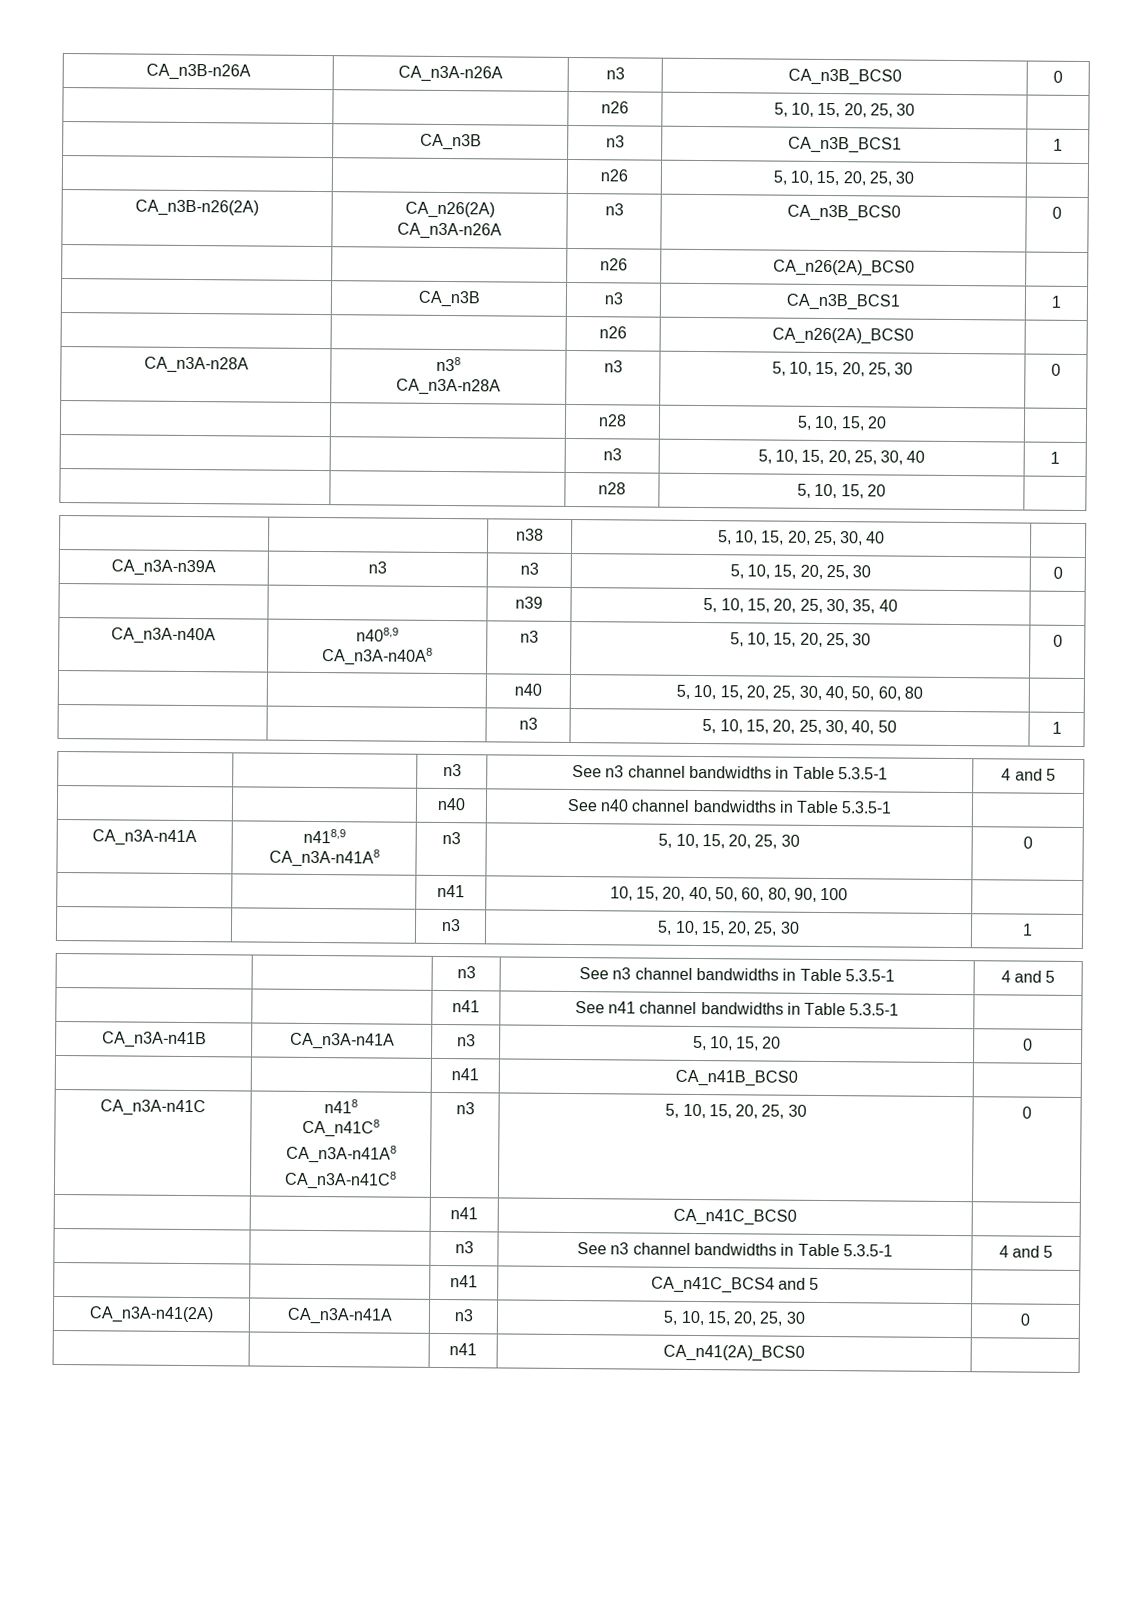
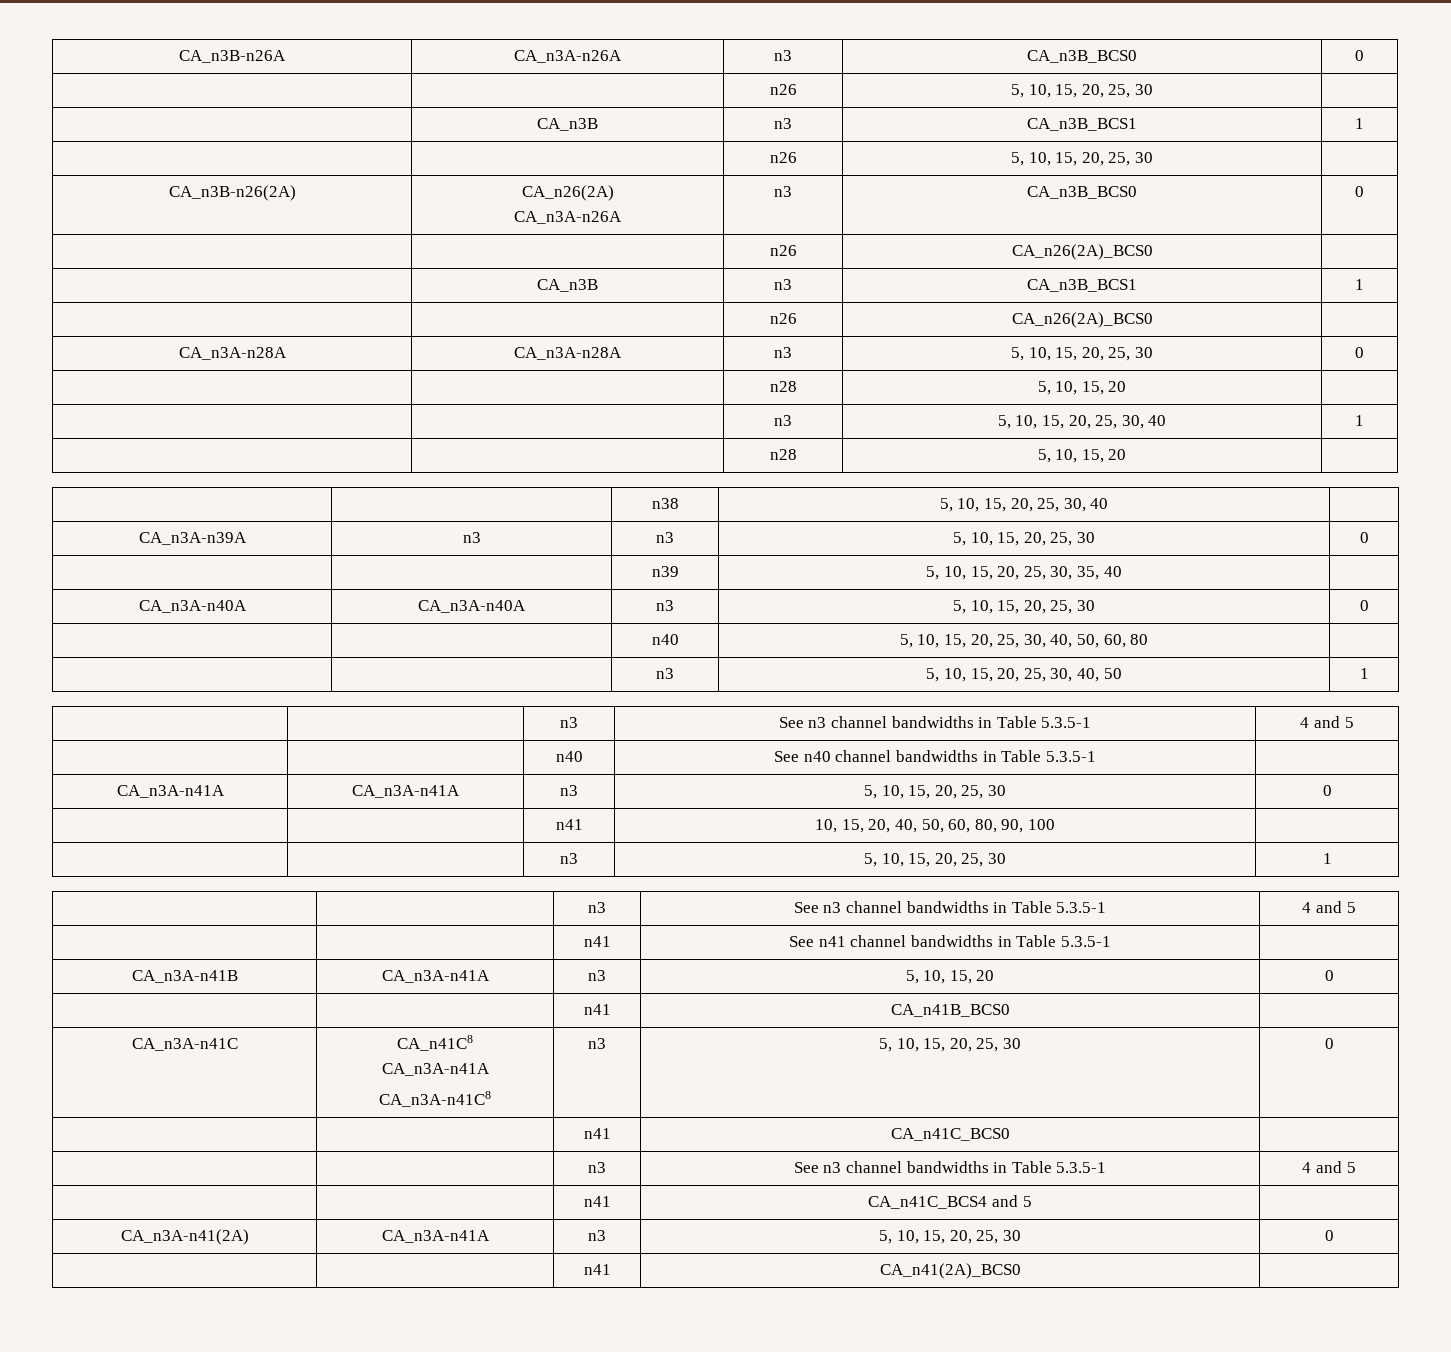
- CA_n3A-n28A | n38
- CA_n3A-n28A | n3 | 5, 10, 15, 20, 25, 30 | 0
+ CA_n3A-n28A | CA_n3A-n28A | n3 | 5, 10, 15, 20, 25, 30 | 0
- CA_n3A-n40A | n408,9
- CA_n3A-n40A8 | n3 | 5, 10, 15, 20, 25, 30 | 0
+ CA_n3A-n40A | CA_n3A-n40A | n3 | 5, 10, 15, 20, 25, 30 | 0
- CA_n3A-n41A | n418,9
- CA_n3A-n41A8 | n3 | 5, 10, 15, 20, 25, 30 | 0
+ CA_n3A-n41A | CA_n3A-n41A | n3 | 5, 10, 15, 20, 25, 30 | 0
- CA_n3A-n41C | n418
- CA_n41C8
- CA_n3A-n41A8
+ CA_n3A-n41C | CA_n41C8
+ CA_n3A-n41A

